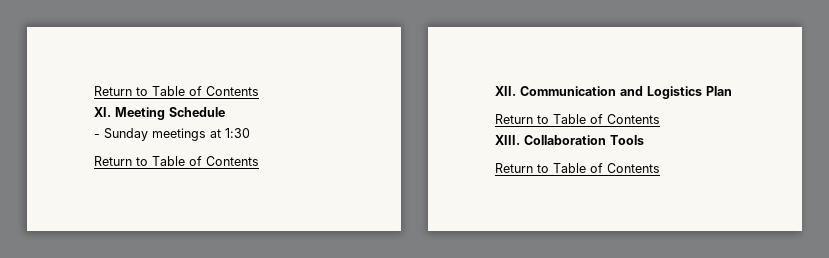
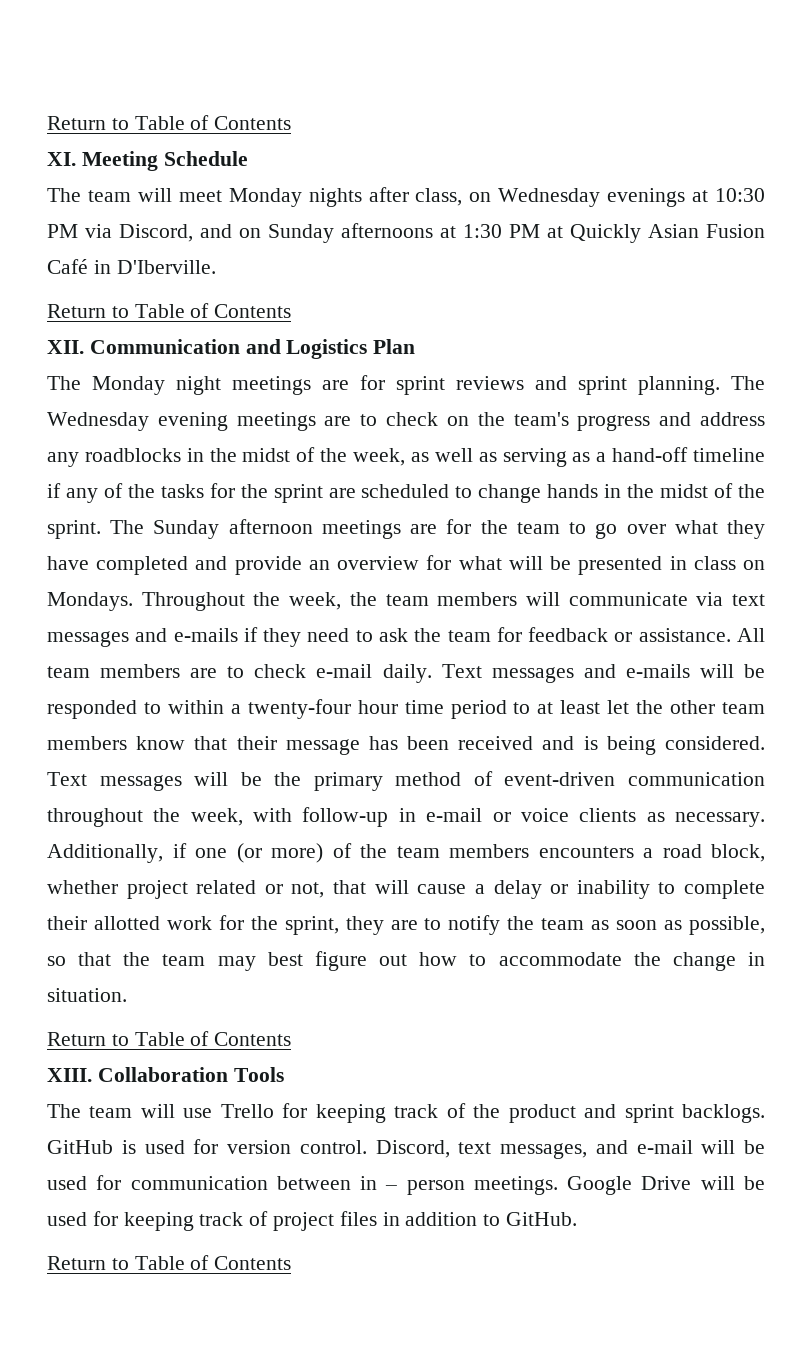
- - Sunday meetings at 1:30
+ The team will meet Monday nights after class, on Wednesday evenings at 10:30 PM via Discord, and on Sunday afternoons at 1:30 PM at Quickly Asian Fusion Café in D'Iberville.
+ The Monday night meetings are for sprint reviews and sprint planning. The Wednesday evening meetings are to check on the team's progress and address any roadblocks in the midst of the week, as well as serving as a hand-off timeline if any of the tasks for the sprint are scheduled to change hands in the midst of the sprint. The Sunday afternoon meetings are for the team to go over what they have completed and provide an overview for what will be presented in class on Mondays. Throughout the week, the team members will communicate via text messages and e-mails if they need to ask the team for feedback or assistance. All team members are to check e-mail daily. Text messages and e-mails will be responded to within a twenty-four hour time period to at least let the other team members know that their message has been received and is being considered. Text messages will be the primary method of event-driven communication throughout the week, with follow-up in e-mail or voice clients as necessary. Additionally, if one (or more) of the team members encounters a road block, whether project related or not, that will cause a delay or inability to complete their allotted work for the sprint, they are to notify the team as soon as possible, so that the team may best figure out how to accommodate the change in situation.
+ The team will use Trello for keeping track of the product and sprint backlogs. GitHub is used for version control. Discord, text messages, and e-mail will be used for communication between in – person meetings. Google Drive will be used for keeping track of project files in addition to GitHub.

